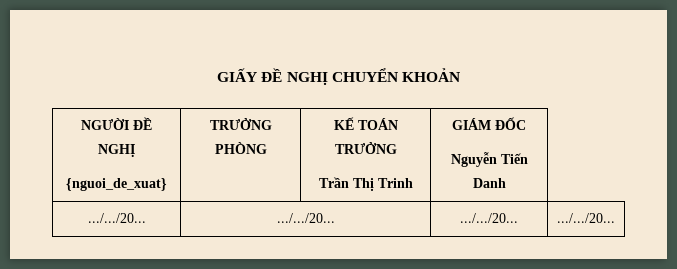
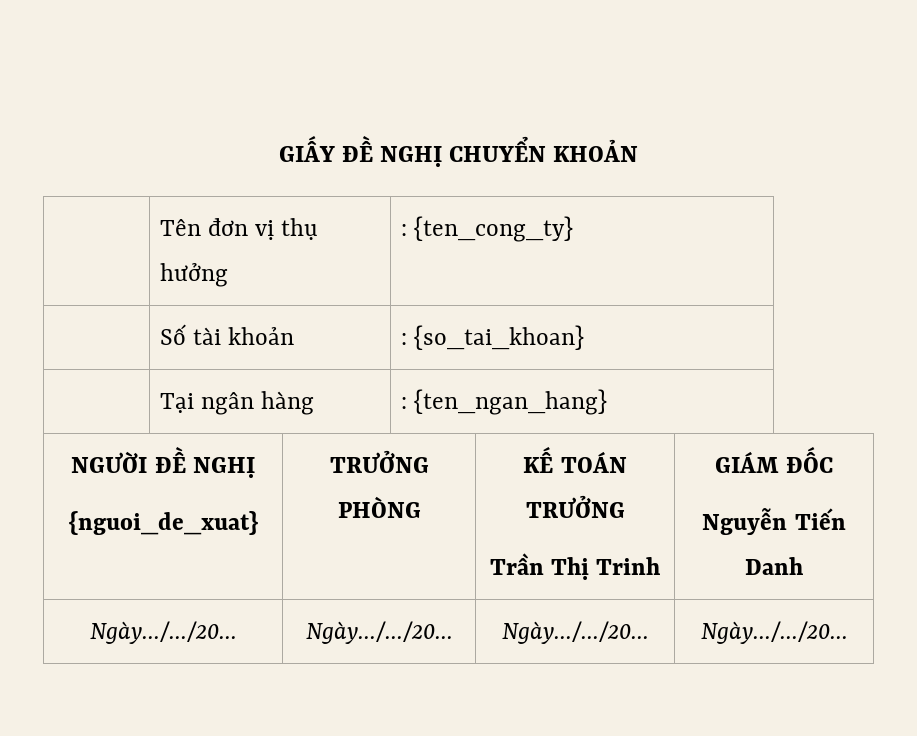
+ | Tên đơn vị thụ hưởng | : {ten_cong_ty}
+ | Số tài khoản | : {so_tai_khoan}
+ | Tại ngân hàng | : {ten_ngan_hang}
- .../.../20... | .../.../20... | .../.../20... | .../.../20...
+ Ngày.../.../20... | Ngày.../.../20... | Ngày.../.../20... | Ngày.../.../20...

